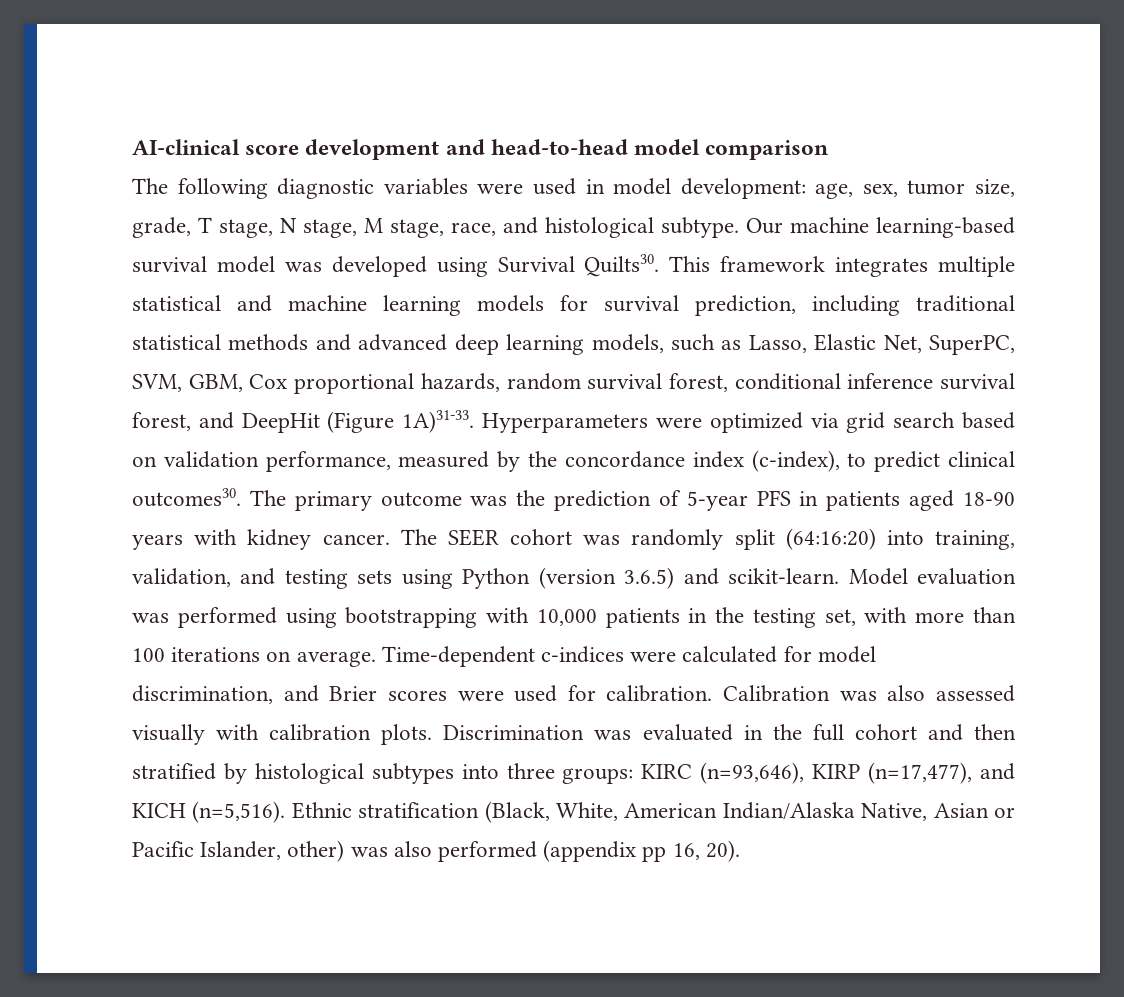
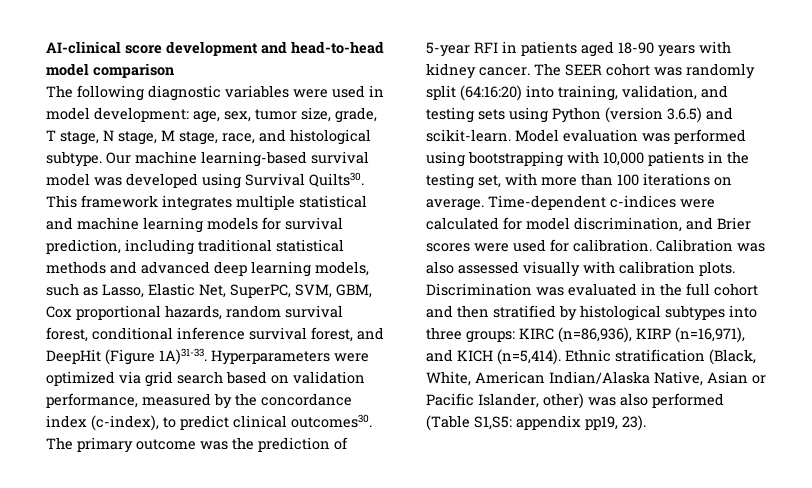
- The primary outcome was the prediction of 5-year PFS in patients aged 18-90 years with kidney cancer.
+ The primary outcome was the prediction of 5-year RFI in patients aged 18-90 years with kidney cancer.
- Discrimination was evaluated in the full cohort and then stratified by histological subtypes into three groups: KIRC (n=93,646), KIRP (n=17,477), and KICH (n=5,516).
+ Discrimination was evaluated in the full cohort and then stratified by histological subtypes into three groups: KIRC (n=86,936), KIRP (n=16,971), and KICH (n=5,414).
- Ethnic stratification (Black, White, American Indian/Alaska Native, Asian or Pacific Islander, other) was also performed (appendix pp 16, 20).
+ Ethnic stratification (Black, White, American Indian/Alaska Native, Asian or Pacific Islander, other) was also performed (Table S1,S5: appendix pp19, 23).

